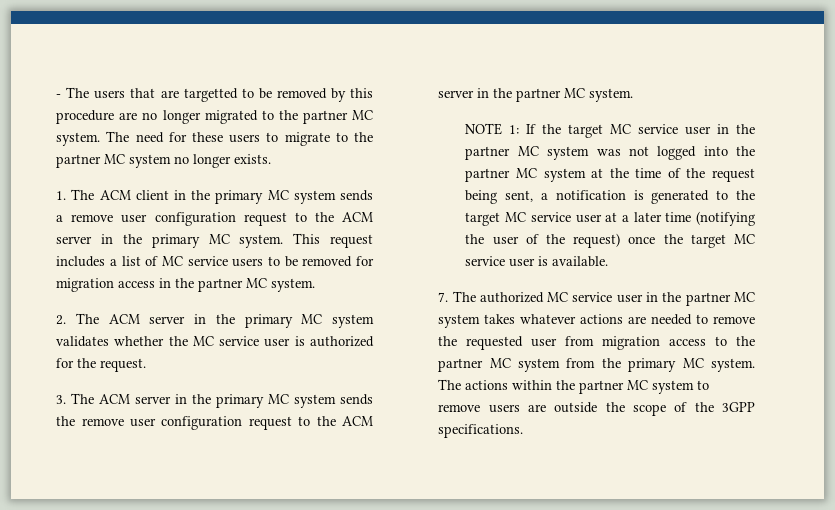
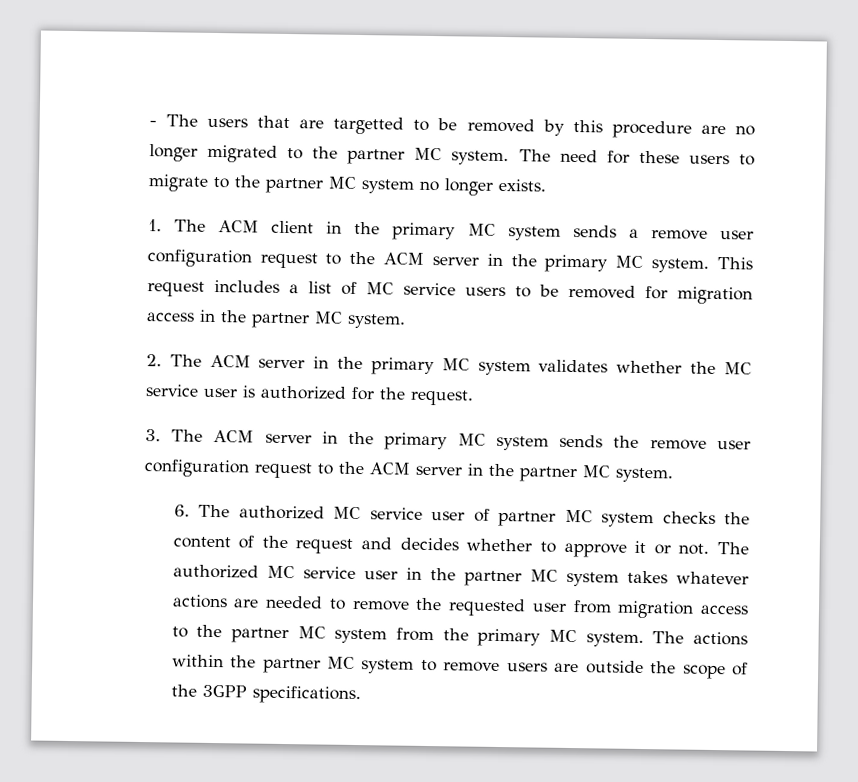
- NOTE 1: If the target MC service user in the partner MC system was not logged into the partner MC system at the time of the request being sent, a notification is generated to the target MC service user at a later time (notifying the user of the request) once the target MC service user is available.
- 7. The authorized MC service user in the partner MC system takes whatever actions are needed to remove the requested user from migration access to the partner MC system from the primary MC system.
+ 6. The authorized MC service user of partner MC system checks the content of the request and decides whether to approve it or not. The authorized MC service user in the partner MC system takes whatever actions are needed to remove the requested user from migration access to the partner MC system from the primary MC system.

